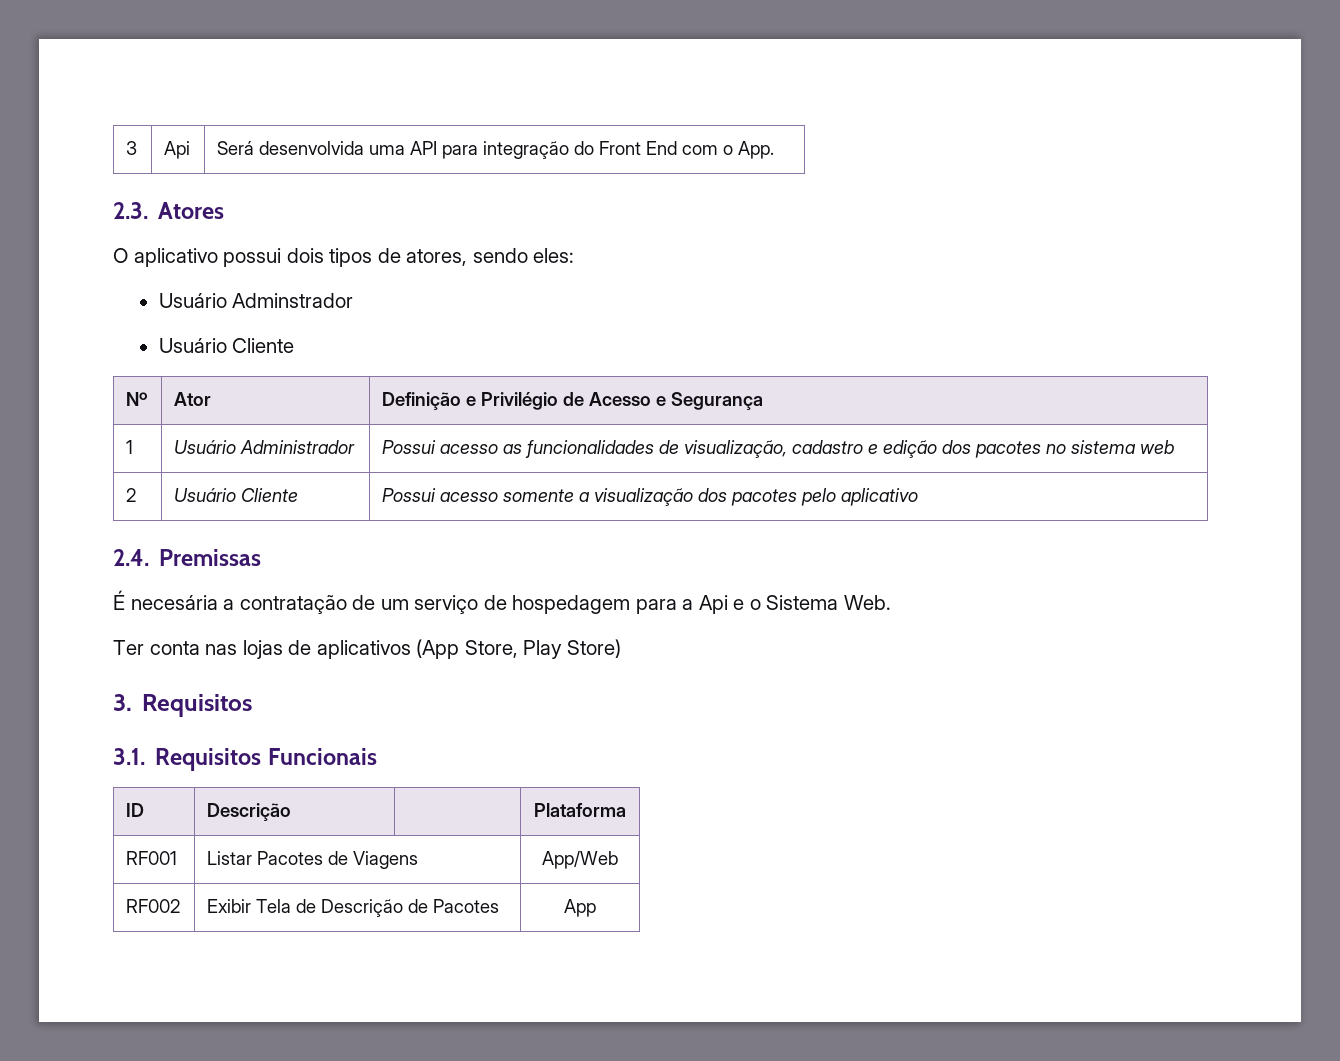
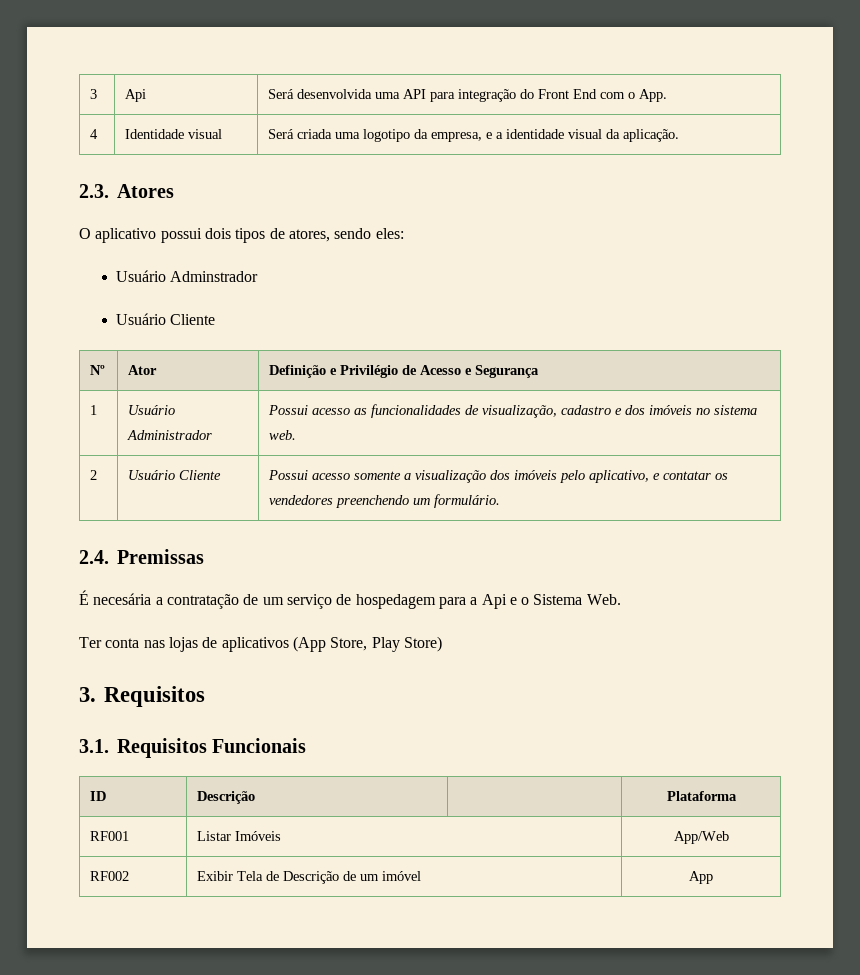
+ 4 | Identidade visual | Será criada uma logotipo da empresa, e a identidade visual da aplicação.
- 1 | Usuário Administrador | Possui acesso as funcionalidades de visualização, cadastro e edição dos pacotes no sistema web
+ 1 | Usuário Administrador | Possui acesso as funcionalidades de visualização, cadastro e dos imóveis no sistema web.
- 2 | Usuário Cliente | Possui acesso somente a visualização dos pacotes pelo aplicativo
+ 2 | Usuário Cliente | Possui acesso somente a visualização dos imóveis pelo aplicativo, e contatar os vendedores preenchendo um formulário.
- RF001 | Listar Pacotes de Viagens | App/Web
+ RF001 | Listar Imóveis | App/Web
- RF002 | Exibir Tela de Descrição de Pacotes | App
+ RF002 | Exibir Tela de Descrição de um imóvel | App

